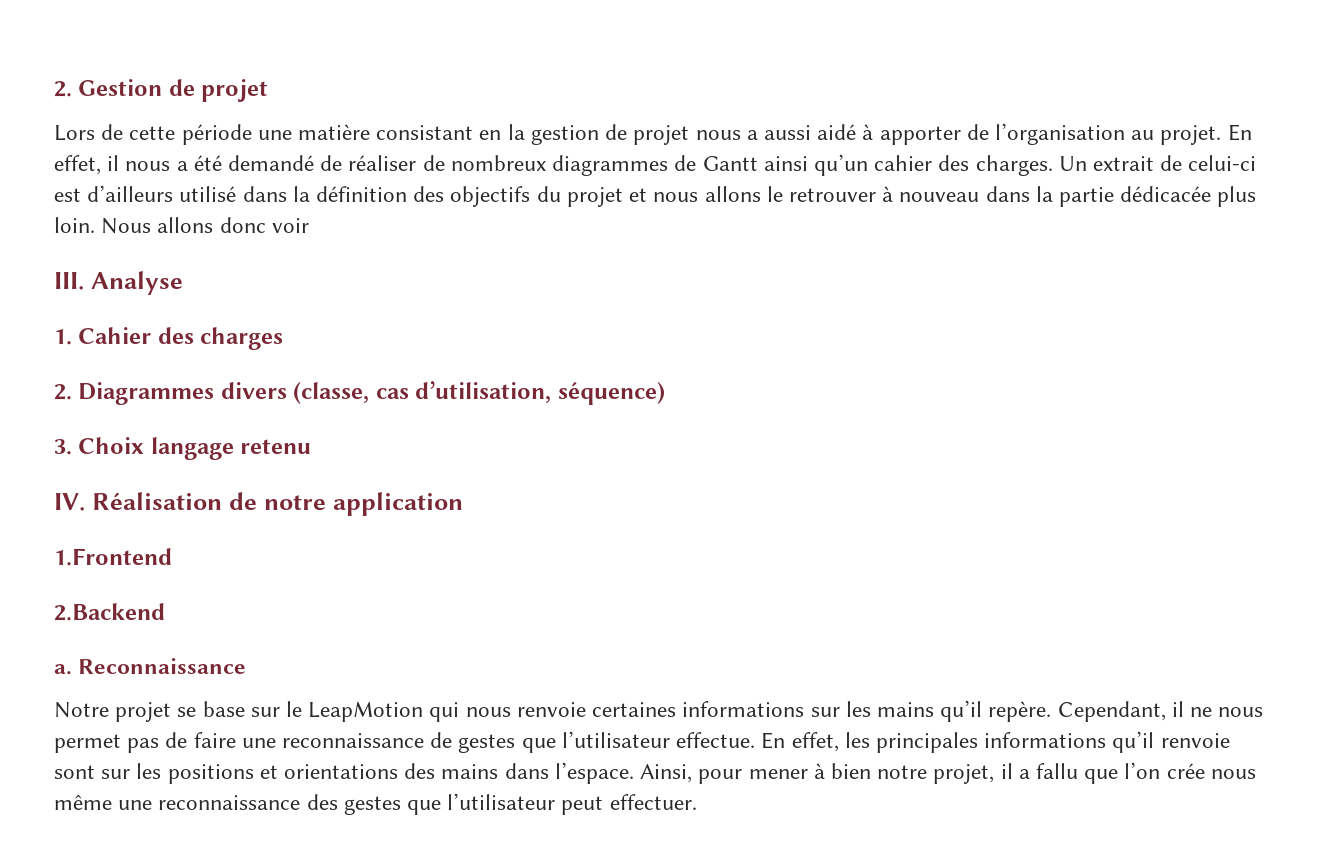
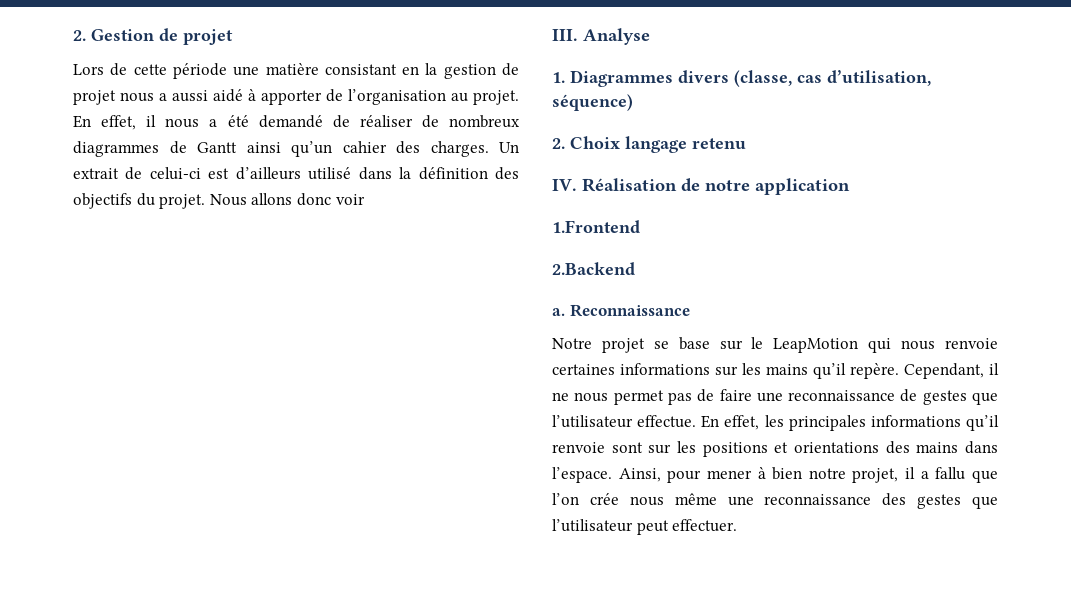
- Un extrait de celui-ci est d’ailleurs utilisé dans la définition des objectifs du projet et nous allons le retrouver à nouveau dans la partie dédicacée plus loin.
+ Un extrait de celui-ci est d’ailleurs utilisé dans la définition des objectifs du projet.
- 1. Cahier des charges
- 2. Diagrammes divers (classe, cas d’utilisation, séquence)
+ 1. Diagrammes divers (classe, cas d’utilisation, séquence)
- 3. Choix langage retenu
+ 2. Choix langage retenu

